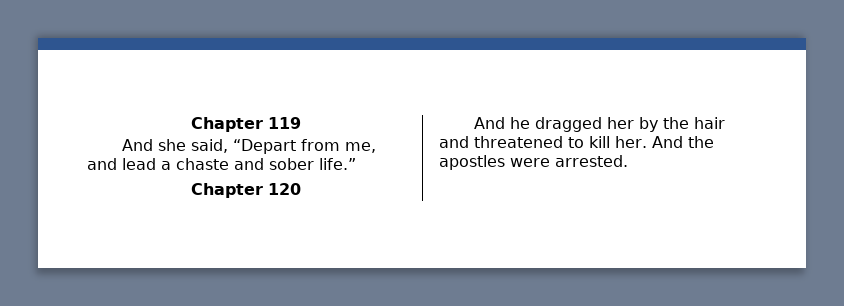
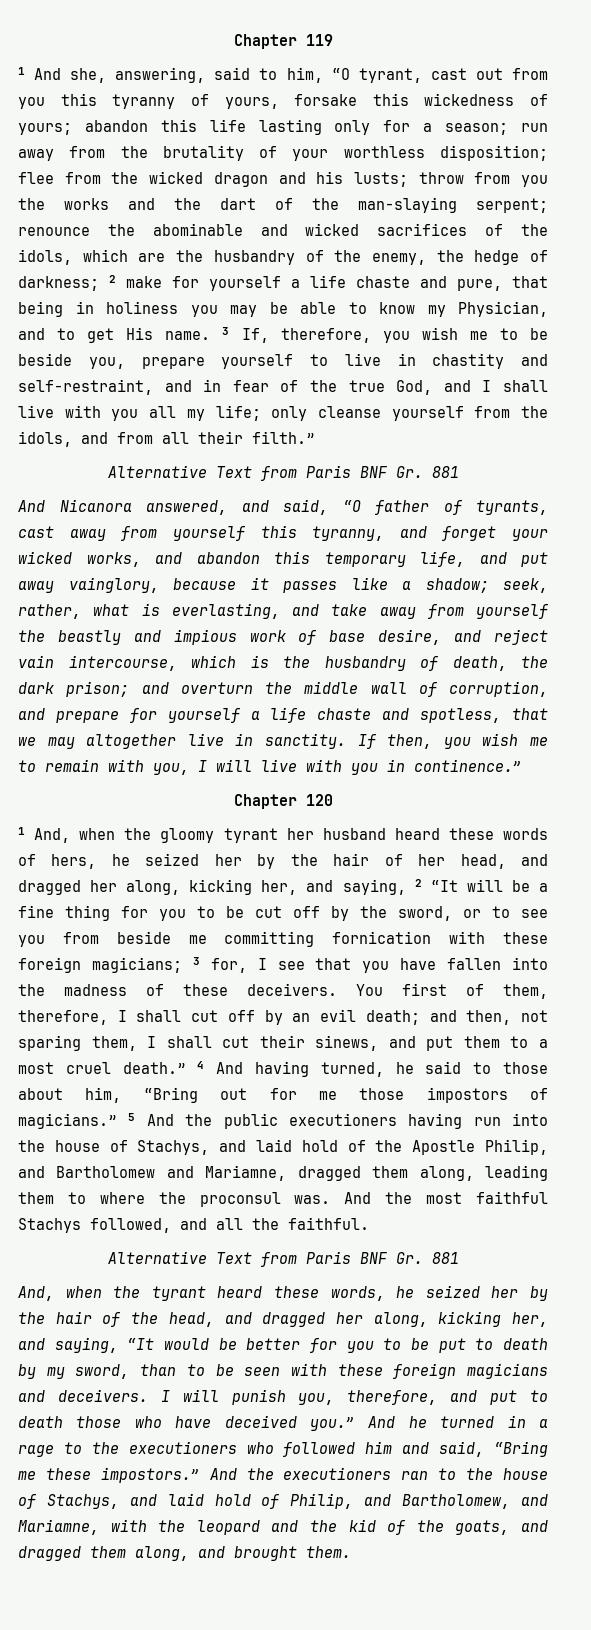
- And she said, “Depart from me, and lead a chaste and sober life.”
+ 1 And she, answering, said to him, “O tyrant, cast out from you this tyranny of yours, forsake this wickedness of yours; abandon this life lasting only for a season; run away from the brutality of your worthless disposition; flee from the wicked dragon and his lusts; throw from you the works and the dart of the man-slaying serpent; renounce the abominable and wicked sacrifices of the idols, which are the husbandry of the enemy, the hedge of darkness; 2 make for yourself a life chaste and pure, that being in holiness you may be able to know my Physician, and to get His name. 3 If, therefore, you wish me to be beside you, prepare yourself to live in chastity and self-restraint, and in fear of the true God, and I shall live with you all my life; only cleanse yourself from the idols, and from all their filth.”
+ Alternative Text from Paris BNF Gr. 881
+ And Nicanora answered, and said, “O father of tyrants, cast away from yourself this tyranny, and forget your wicked works, and abandon this temporary life, and put away vainglory, because it passes like a shadow; seek, rather, what is everlasting, and take away from yourself the beastly and impious work of base desire, and reject vain intercourse, which is the husbandry of death, the dark prison; and overturn the middle wall of corruption, and prepare for yourself a life chaste and spotless, that we may altogether live in sanctity. If then, you wish me to remain with you, I will live with you in continence.”
  Chapter 120
- And he dragged her by the hair and threatened to kill her. And the apostles were arrested.
+ 1 And, when the gloomy tyrant her husband heard these words of hers, he seized her by the hair of her head, and dragged her along, kicking her, and saying, 2 “It will be a fine thing for you to be cut off by the sword, or to see you from beside me committing fornication with these foreign magicians; 3 for, I see that you have fallen into the madness of these deceivers. You first of them, therefore, I shall cut off by an evil death; and then, not sparing them, I shall cut their sinews, and put them to a most cruel death.” 4 And having turned, he said to those about him, “Bring out for me those impostors of magicians.” 5 And the public executioners having run into the house of Stachys, and laid hold of the Apostle Philip, and Bartholomew and Mariamne, dragged them along, leading them to where the proconsul was. And the most faithful Stachys followed, and all the faithful.
+ Alternative Text from Paris BNF Gr. 881
+ And, when the tyrant heard these words, he seized her by the hair of the head, and dragged her along, kicking her, and saying, “It would be better for you to be put to death by my sword, than to be seen with these foreign magicians and deceivers. I will punish you, therefore, and put to death those who have deceived you.” And he turned in a rage to the executioners who followed him and said, “Bring me these impostors.” And the executioners ran to the house of Stachys, and laid hold of Philip, and Bartholomew, and Mariamne, with the leopard and the kid of the goats, and dragged them along, and brought them.

